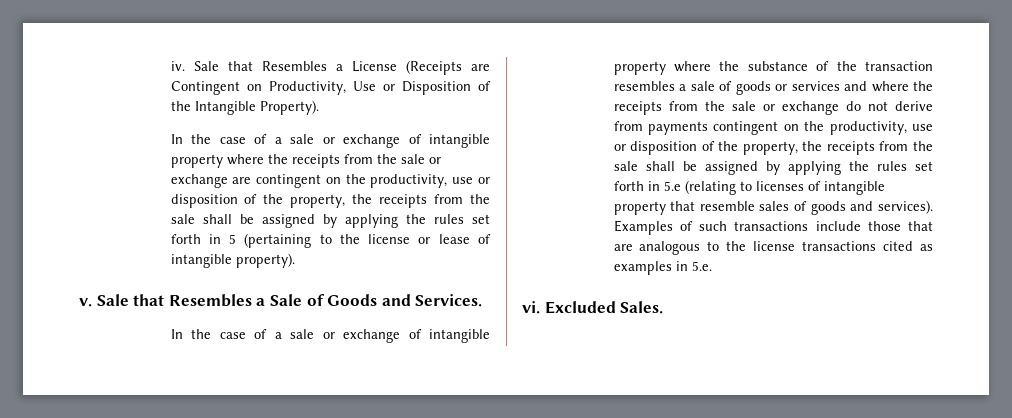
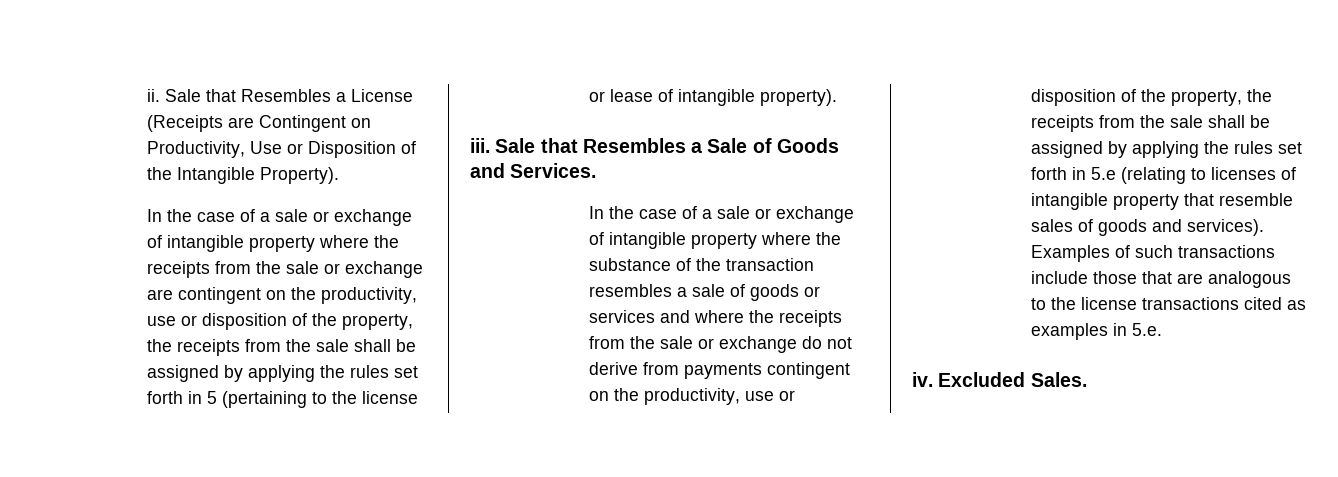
- iv.
+ ii.
- v.
+ iii.
- vi.
+ iv.

